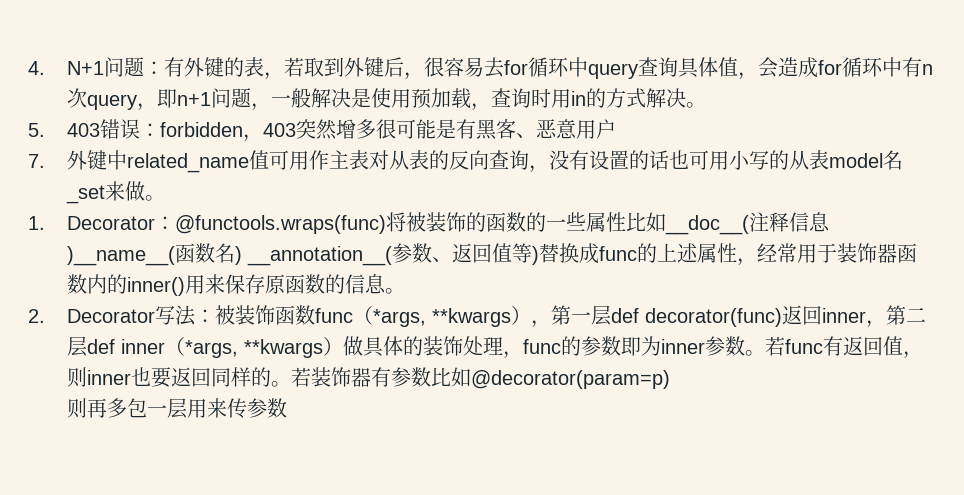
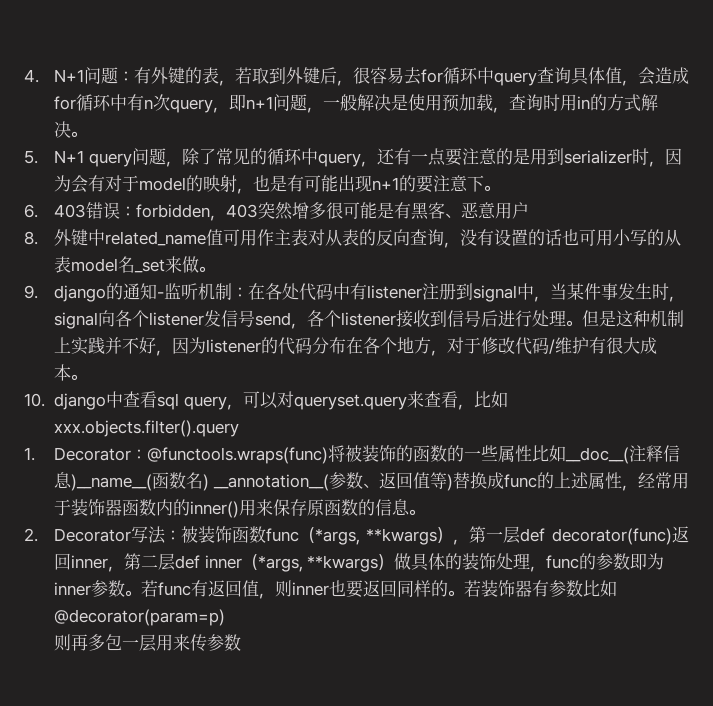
- 5. 403错误：forbidden，403突然增多很可能是有黑客、恶意用户
+ 5. N+1 query问题，除了常见的循环中query，还有一点要注意的是用到serializer时，因为会有对于model的映射，也是有可能出现n+1的要注意下。
+ 6. 403错误：forbidden，403突然增多很可能是有黑客、恶意用户
- 7.外键中related_name值可用作主表对从表的反向查询，没有设置的话也可用小写的从表model名_set来做。
+ 8.外键中related_name值可用作主表对从表的反向查询，没有设置的话也可用小写的从表model名_set来做。
+ 9. django的通知-监听机制：在各处代码中有listener注册到signal中，当某件事发生时，signal向各个listener发信号send，各个listener接收到信号后进行处理。但是这种机制上实践并不好，因为listener的代码分布在各个地方，对于修改代码/维护有很大成本。
+ 10. django中查看sql query，可以对queryset.query来查看，比如xxx.objects.filter().query

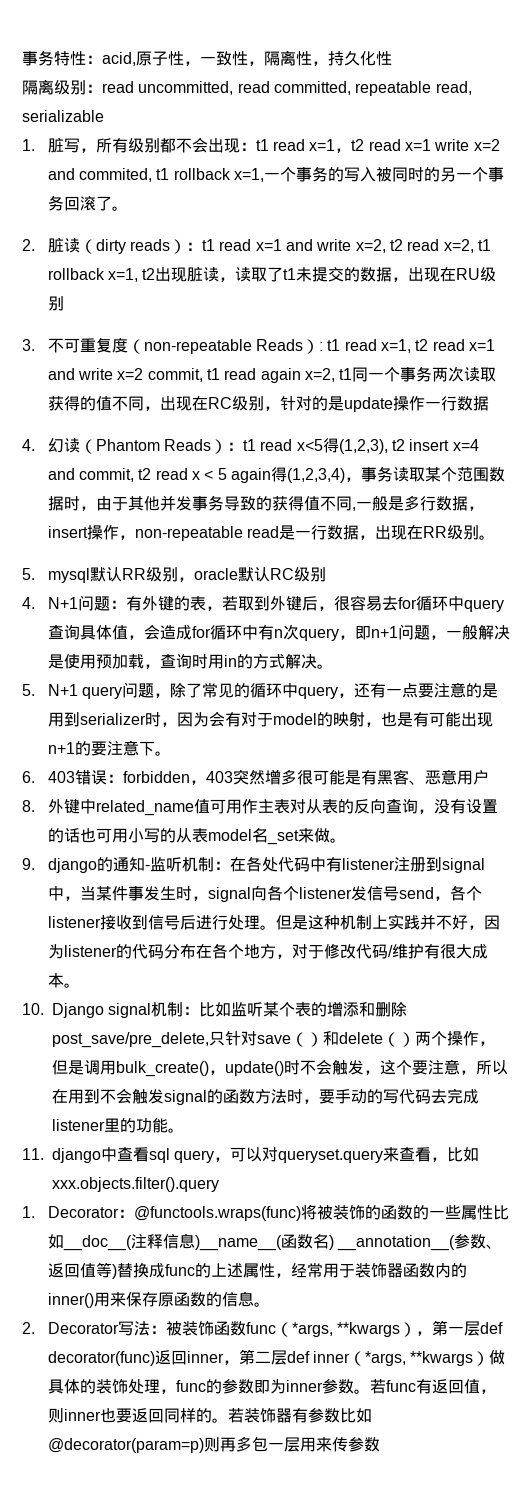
+ 事务特性：acid,原子性，一致性，隔离性，持久化性
+ 隔离级别：read uncommitted, read committed, repeatable read, serializable
+ 1.脏写，所有级别都不会出现：t1 read x=1，t2 read x=1 write x=2 and commited, t1 rollback x=1,一个事务的写入被同时的另一个事务回滚了。
+ 2.脏读（dirty reads）：t1 read x=1 and write x=2, t2 read x=2, t1 rollback x=1, t2出现脏读，读取了t1未提交的数据，出现在RU级别
+ 3.不可重复度（non-repeatable Reads）: t1 read x=1, t2 read x=1 and write x=2 commit, t1 read again x=2, t1同一个事务两次读取获得的值不同，出现在RC级别，针对的是update操作一行数据
+ 4.幻读（Phantom Reads）：t1 read x<5得(1,2,3), t2 insert x=4 and commit, t2 read x < 5 again得(1,2,3,4)，事务读取某个范围数据时，由于其他并发事务导致的获得值不同,一般是多行数据，insert操作，non-repeatable read是一行数据，出现在RR级别。
+ 5. mysql默认RR级别，oracle默认RC级别
- 10. django中查看sql query，可以对queryset.query来查看，比如xxx.objects.filter().query
+ 10. Django signal机制：比如监听某个表的增添和删除post_save/pre_delete,只针对save（）和delete（）两个操作，但是调用bulk_create()，update()时不会触发，这个要注意，所以在用到不会触发signal的函数方法时，要手动的写代码去完成listener里的功能。
+ 11. django中查看sql query，可以对queryset.query来查看，比如xxx.objects.filter().query
- 若装饰器有参数比如@decorator(param=p)
- 则再多包一层用来传参数
+ 若装饰器有参数比如@decorator(param=p)则再多包一层用来传参数

